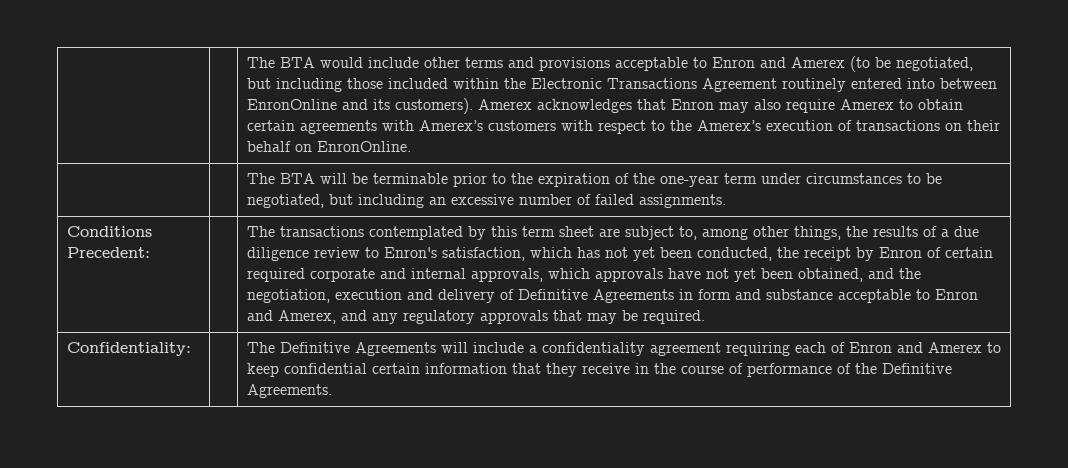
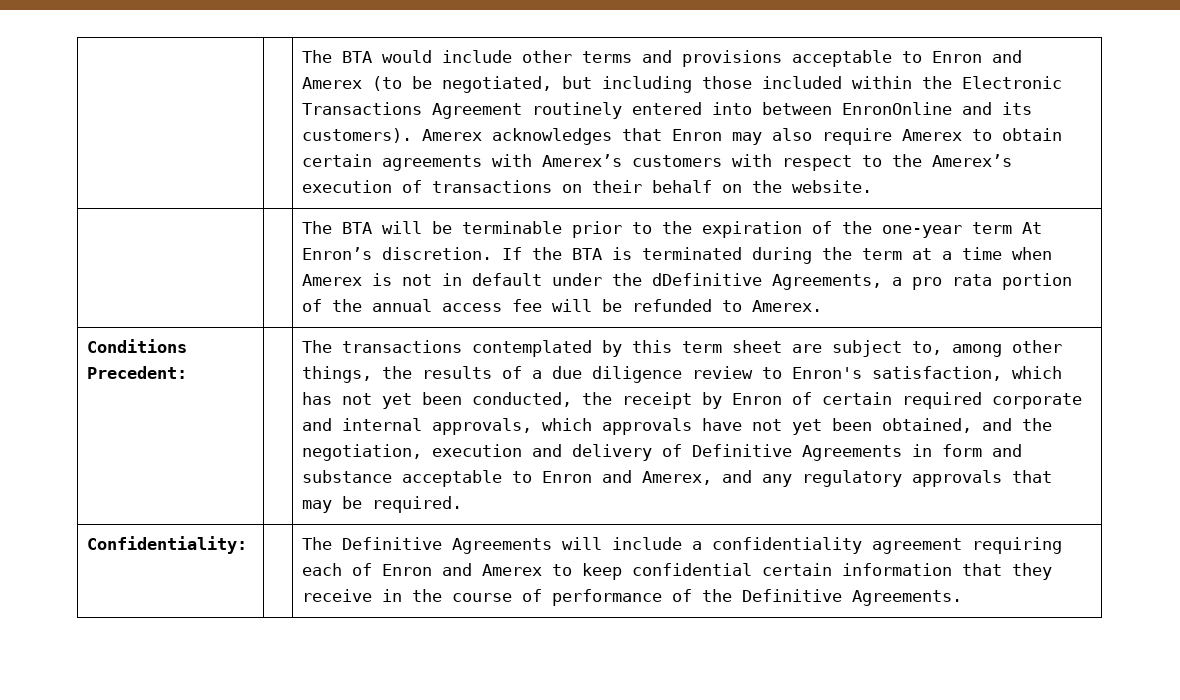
- Amerex acknowledges that Enron may also require Amerex to obtain certain agreements with Amerex’s customers with respect to the Amerex’s execution of transactions on their behalf on EnronOnline.
+ Amerex acknowledges that Enron may also require Amerex to obtain certain agreements with Amerex’s customers with respect to the Amerex’s execution of transactions on their behalf on the website.
- The BTA will be terminable prior to the expiration of the one-year term under circumstances to be negotiated, but including an excessive number of failed assignments.
+ The BTA will be terminable prior to the expiration of the one-year term At Enron’s discretion. If the BTA is terminated during the term at a time when Amerex is not in default under the dDefinitive Agreements, a pro rata portion of the annual access fee will be refunded to Amerex.

